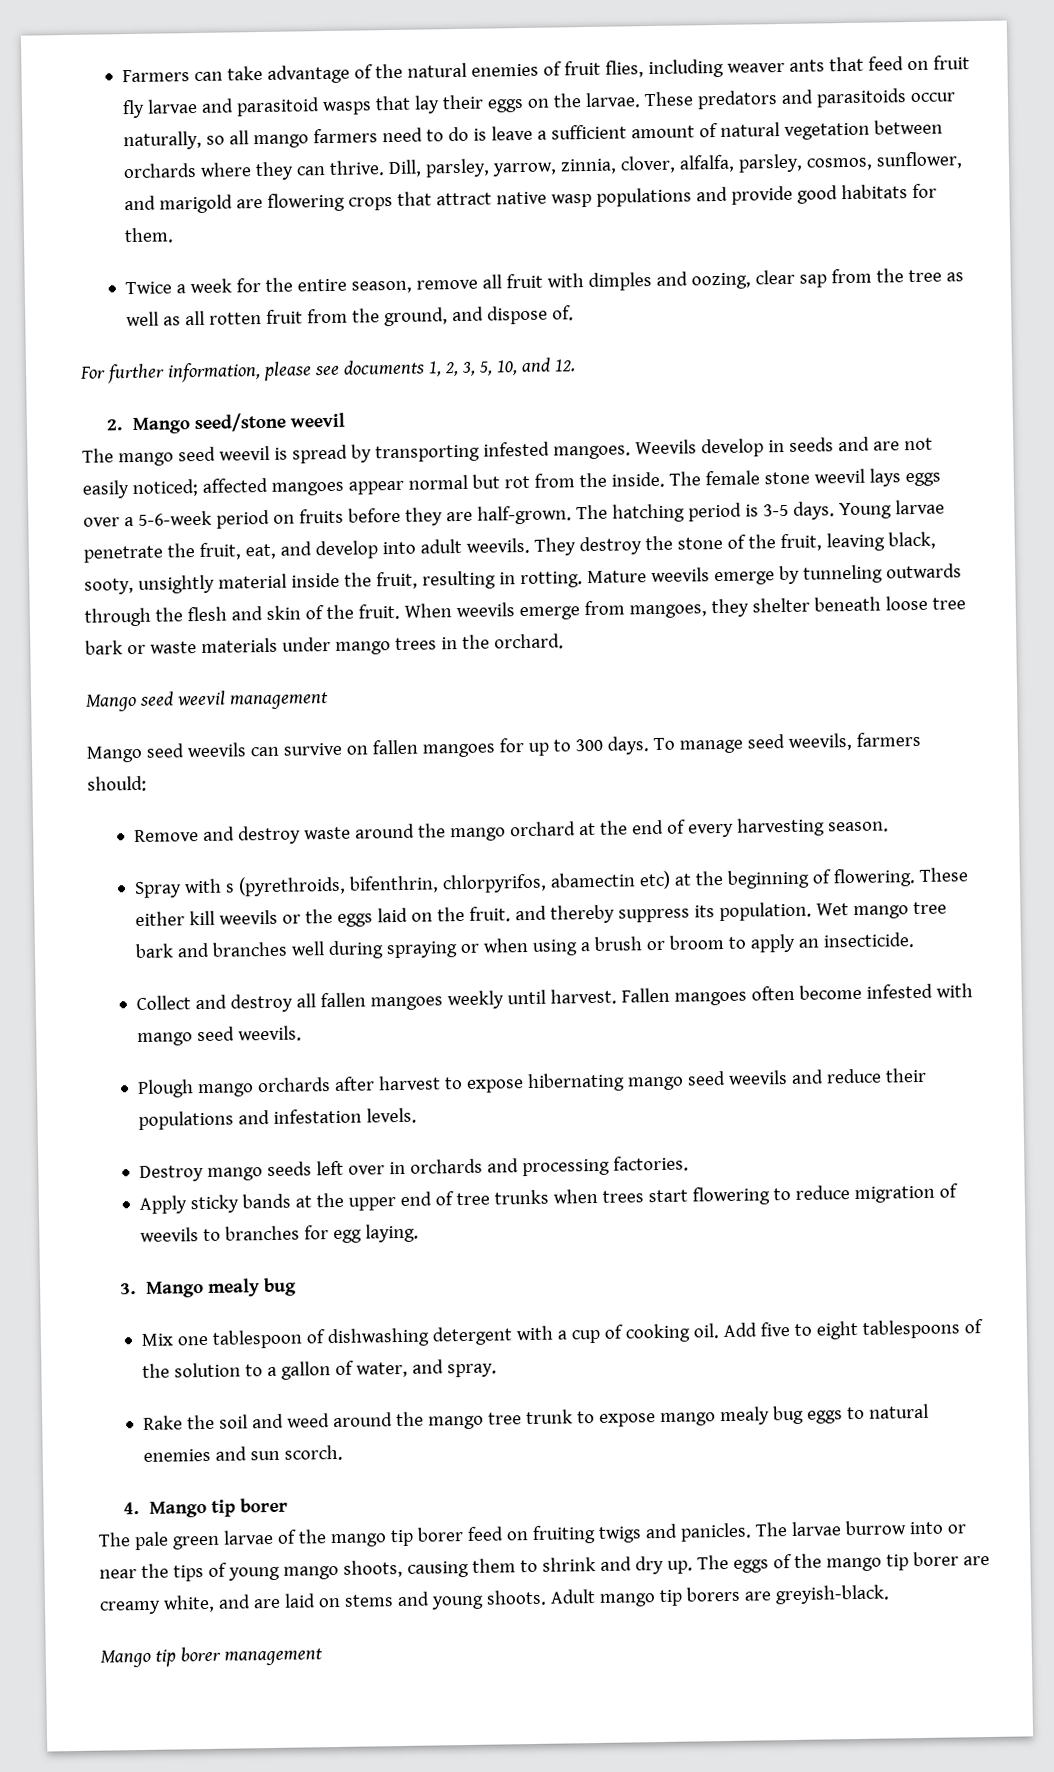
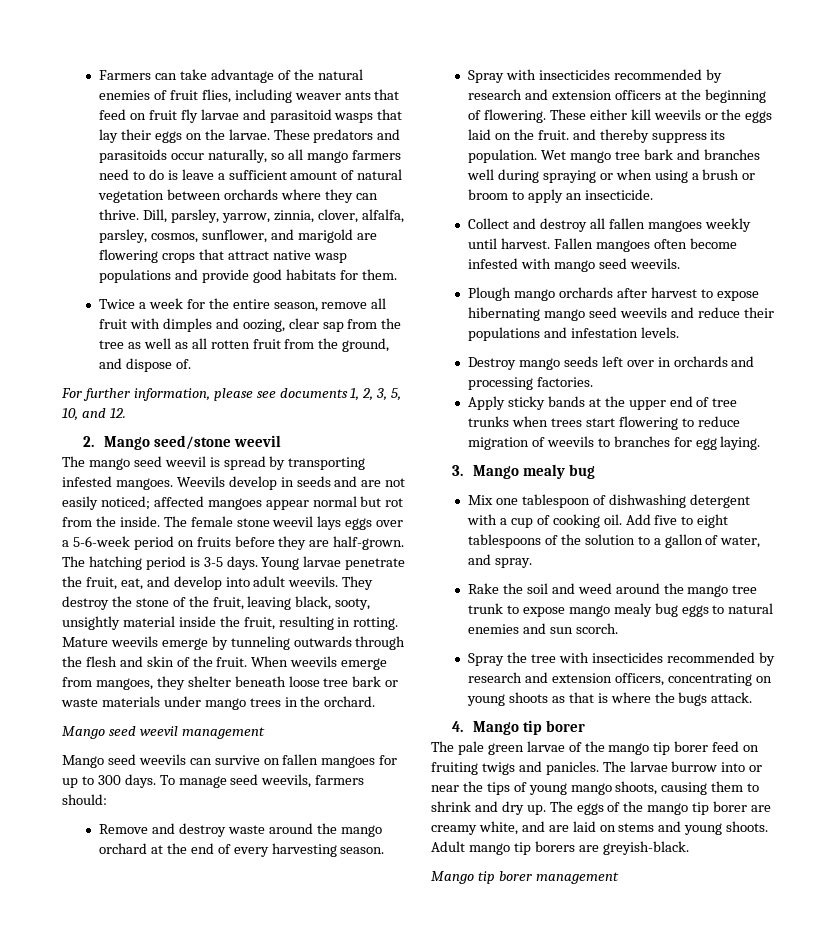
- Spray with s (pyrethroids, bifenthrin, chlorpyrifos, abamectin etc) at the beginning of flowering.
+ Spray with insecticides recommended by research and extension officers at the beginning of flowering.
+ Spray the tree with insecticides recommended by research and extension officers, concentrating on young shoots as that is where the bugs attack.

